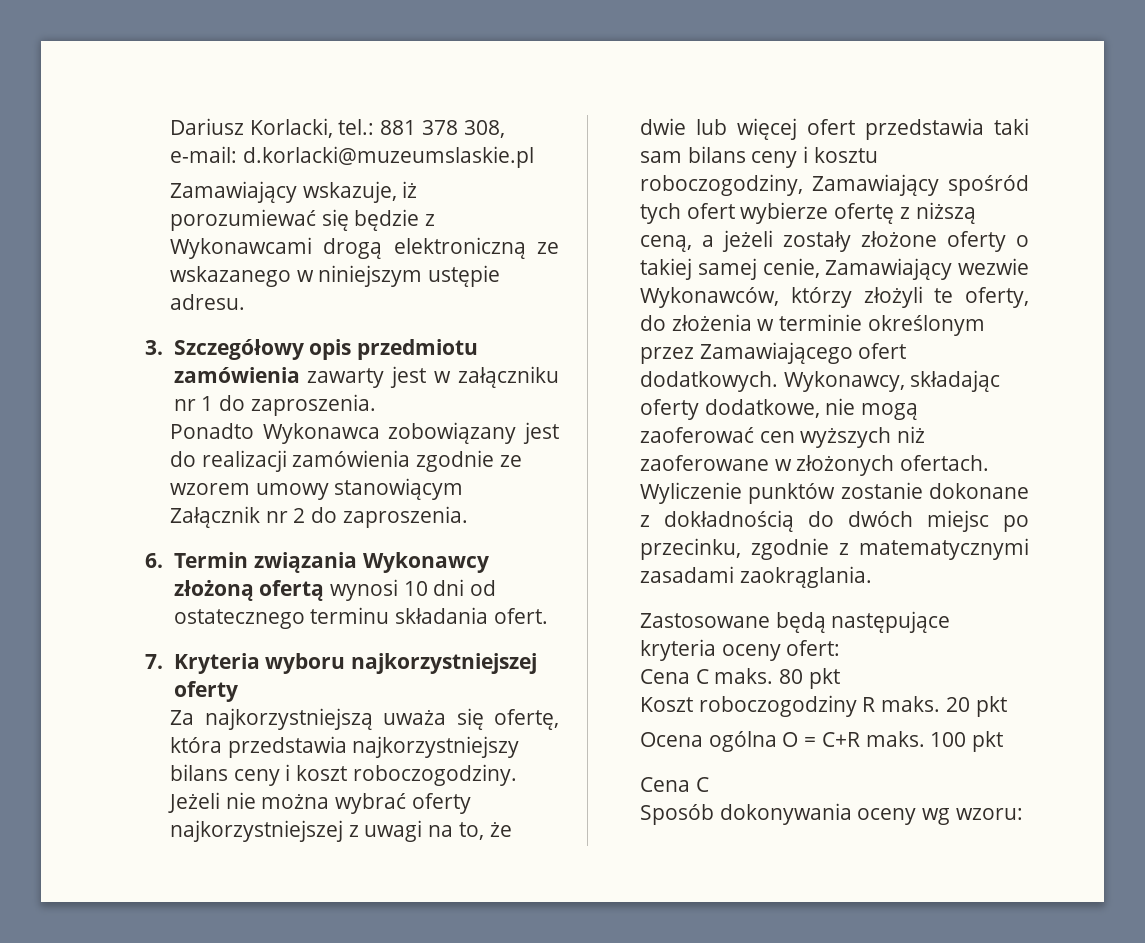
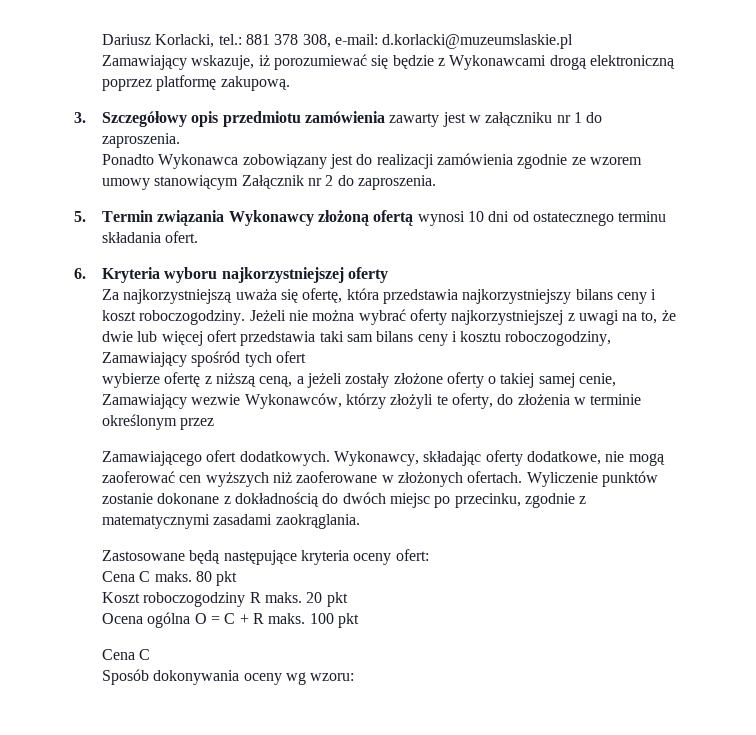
- Zamawiający wskazuje, iż porozumiewać się będzie z Wykonawcami drogą elektroniczną ze wskazanego w niniejszym ustępie adresu.
+ Zamawiający wskazuje, iż porozumiewać się będzie z Wykonawcami drogą elektroniczną poprzez platformę zakupową.
- 6. Termin związania Wykonawcy złożoną ofertą wynosi 10 dni od ostatecznego terminu składania ofert.
+ 5. Termin związania Wykonawcy złożoną ofertą wynosi 10 dni od ostatecznego terminu składania ofert.
- 7. Kryteria wyboru najkorzystniejszej oferty
+ 6. Kryteria wyboru najkorzystniejszej oferty
- Jeżeli nie można wybrać oferty najkorzystniejszej z uwagi na to, że dwie lub więcej ofert przedstawia taki sam bilans ceny i kosztu roboczogodziny, Zamawiający spośród tych ofert wybierze ofertę z niższą ceną, a jeżeli zostały złożone oferty o takiej samej cenie, Zamawiający wezwie Wykonawców, którzy złożyli te oferty, do złożenia w terminie określonym przez Zamawiającego ofert dodatkowych.
+ Jeżeli nie można wybrać oferty najkorzystniejszej z uwagi na to, że dwie lub więcej ofert przedstawia taki sam bilans ceny i kosztu roboczogodziny, Zamawiający spośród tych ofert
+ wybierze ofertę z niższą ceną, a jeżeli zostały złożone oferty o takiej samej cenie, Zamawiający wezwie Wykonawców, którzy złożyli te oferty, do złożenia w terminie określonym przez
+ Zamawiającego ofert dodatkowych.
- Ocena ogólna O = C+R maks.
+ Ocena ogólna O = C + R maks.

